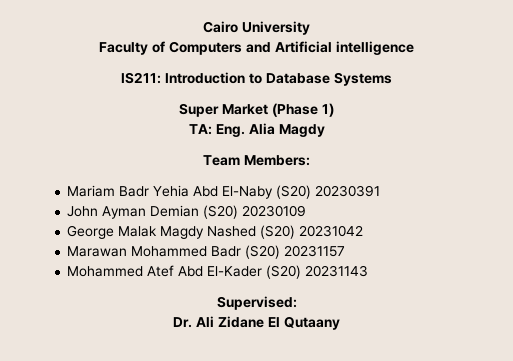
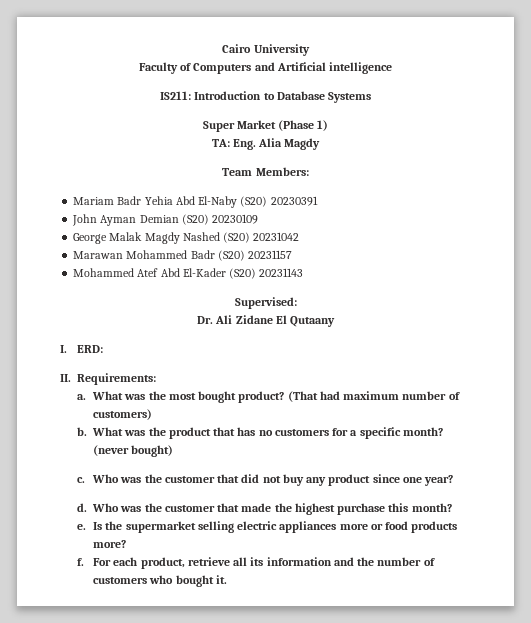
+ I. ERD:
+ II. Requirements:
+ a. What was the most bought product? (That had maximum number of customers)
+ b. What was the product that has no customers for a specific month? (never bought)
+ c. Who was the customer that did not buy any product since one year?
+ d. Who was the customer that made the highest purchase this month?
+ e. Is the supermarket selling electric appliances more or food products more?
+ f. For each product, retrieve all its information and the number of customers who bought it.

